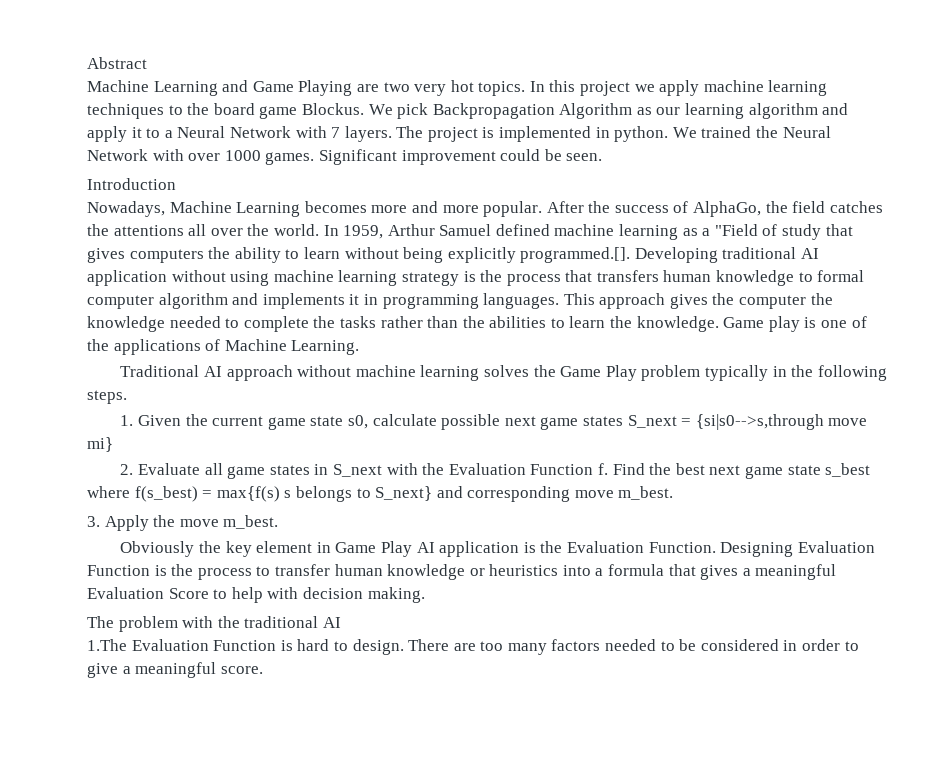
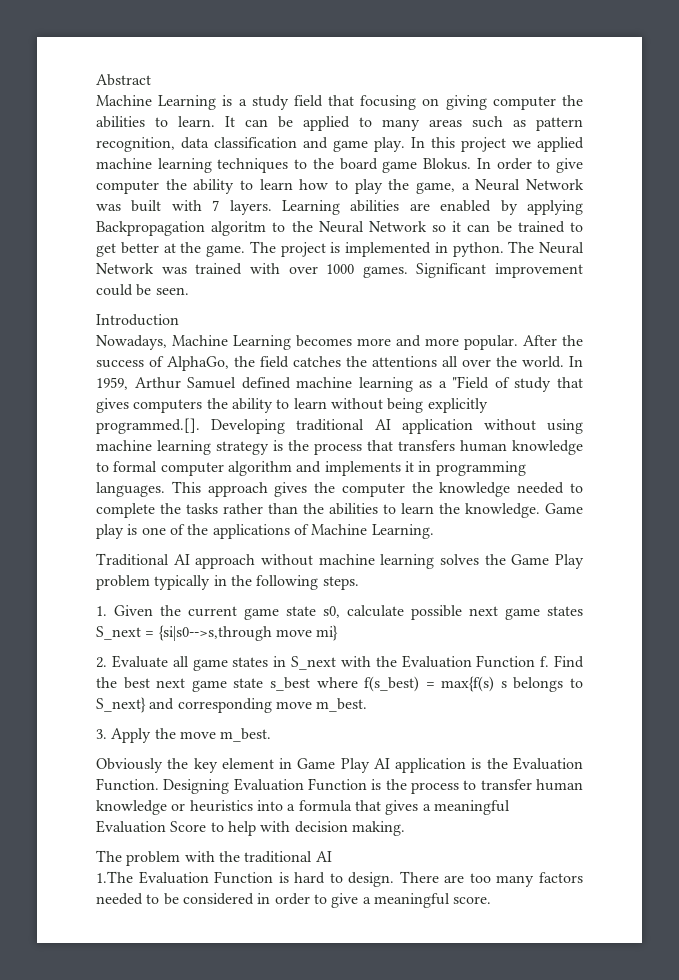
- Machine Learning and Game Playing are two very hot topics.
+ Machine Learning is a study field that focusing on giving computer the abilities to learn. It can be applied to many areas such as pattern recognition, data classification and game play.
- In this project we apply machine learning techniques to the board game Blockus. We pick Backpropagation Algorithm as our learning algorithm and apply it to a Neural Network with 7 layers.
+ In this project we applied machine learning techniques to the board game Blokus. In order to give computer the ability to learn how to play the game, a Neural Network was built with 7 layers.
+ Learning abilities are enabled by applying Backpropagation algoritm to the Neural Network so it can be trained to get better at the game.
- We trained the Neural Network with over 1000 games.
+ The Neural Network was trained with over 1000 games.

